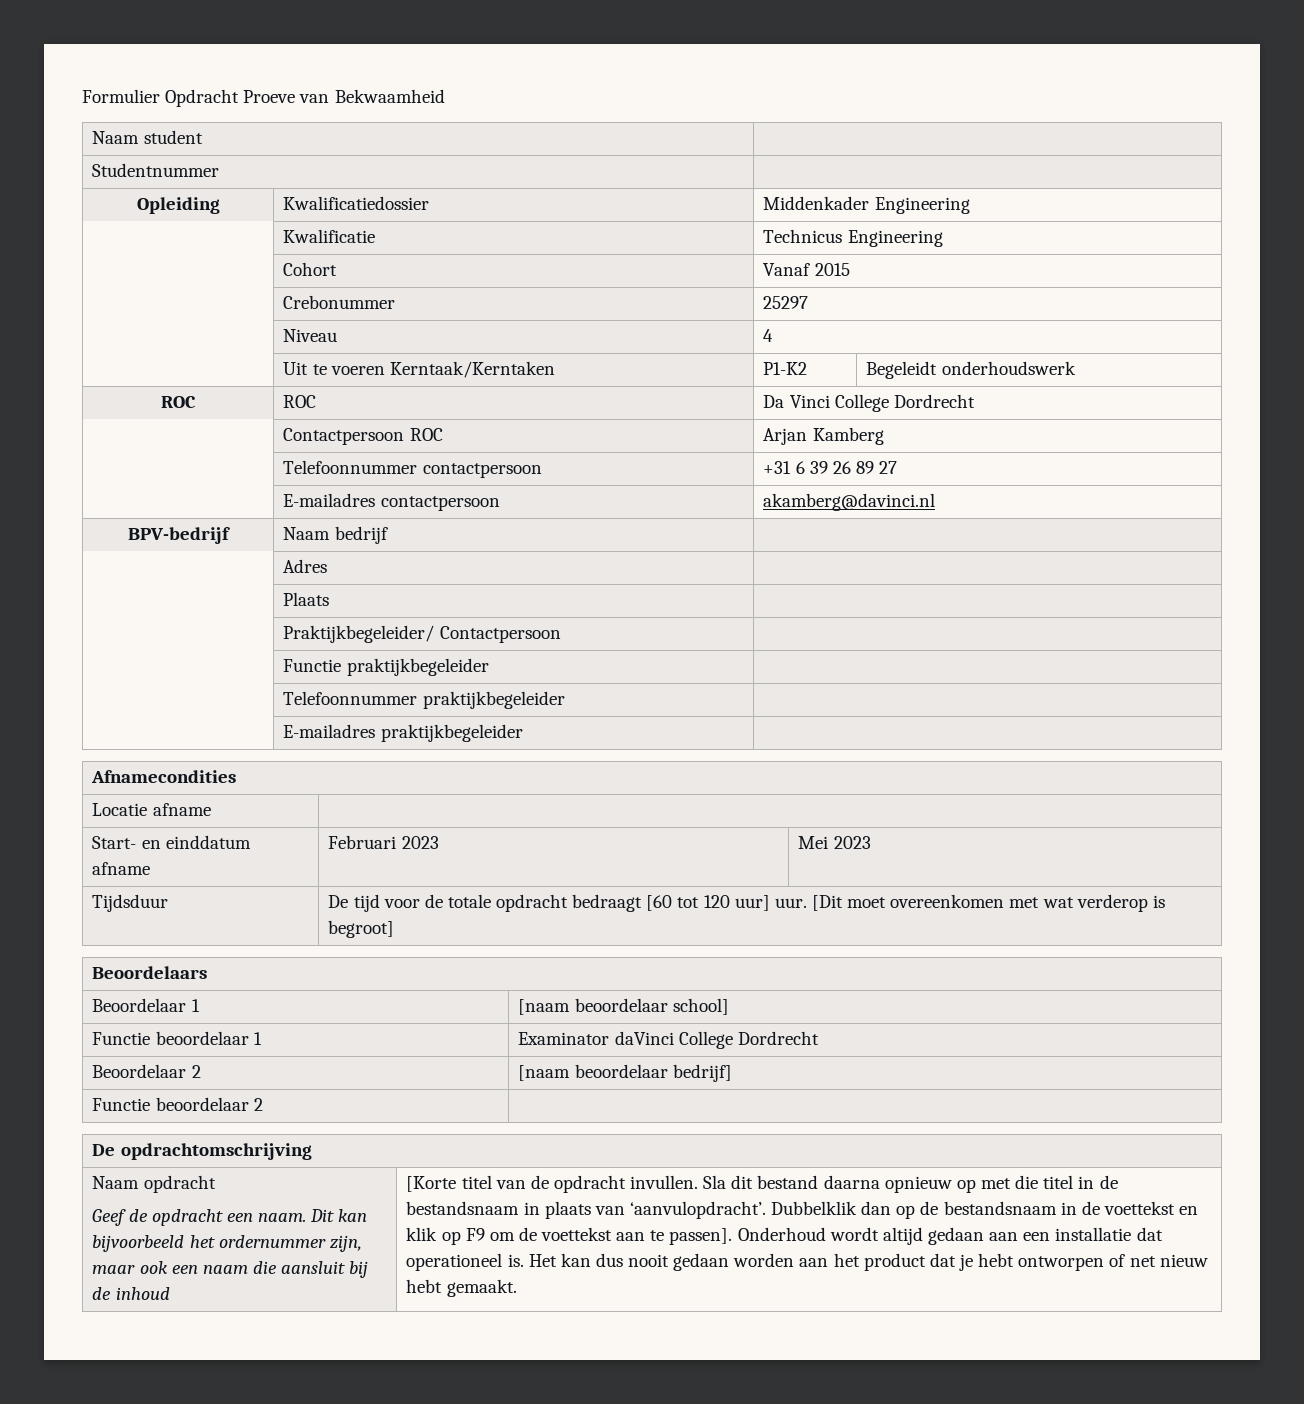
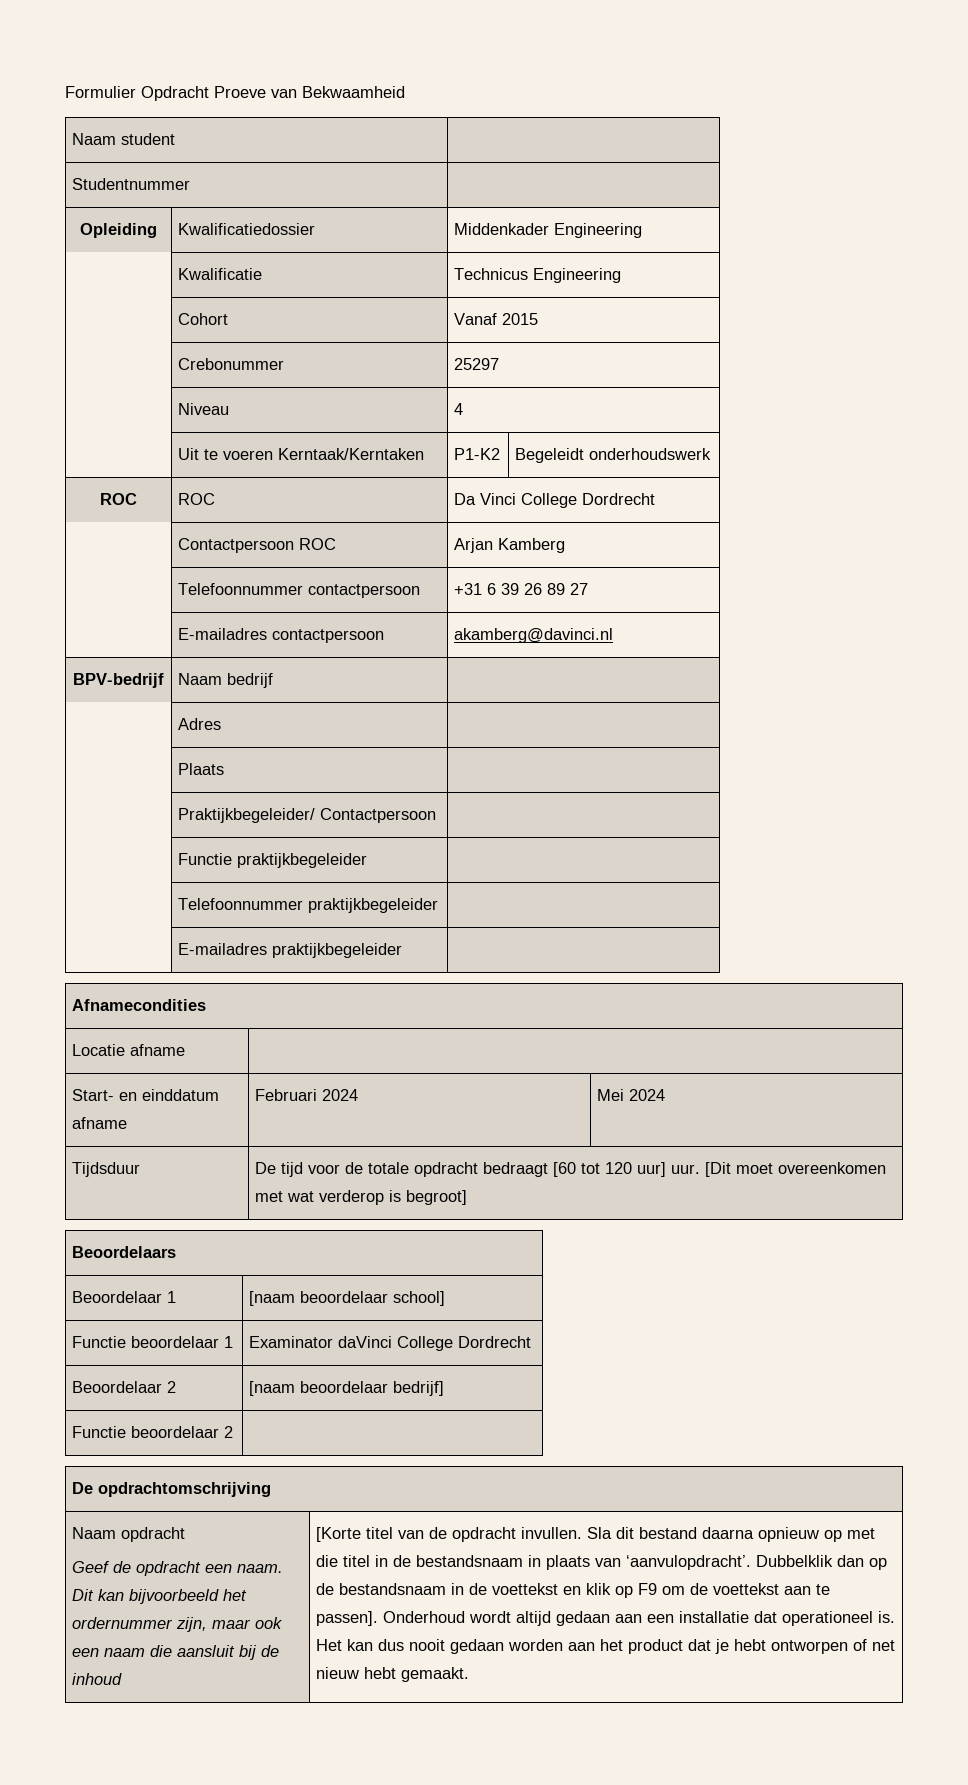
- Start- en einddatum afname | Februari 2023 | Mei 2023
+ Start- en einddatum afname | Februari 2024 | Mei 2024

